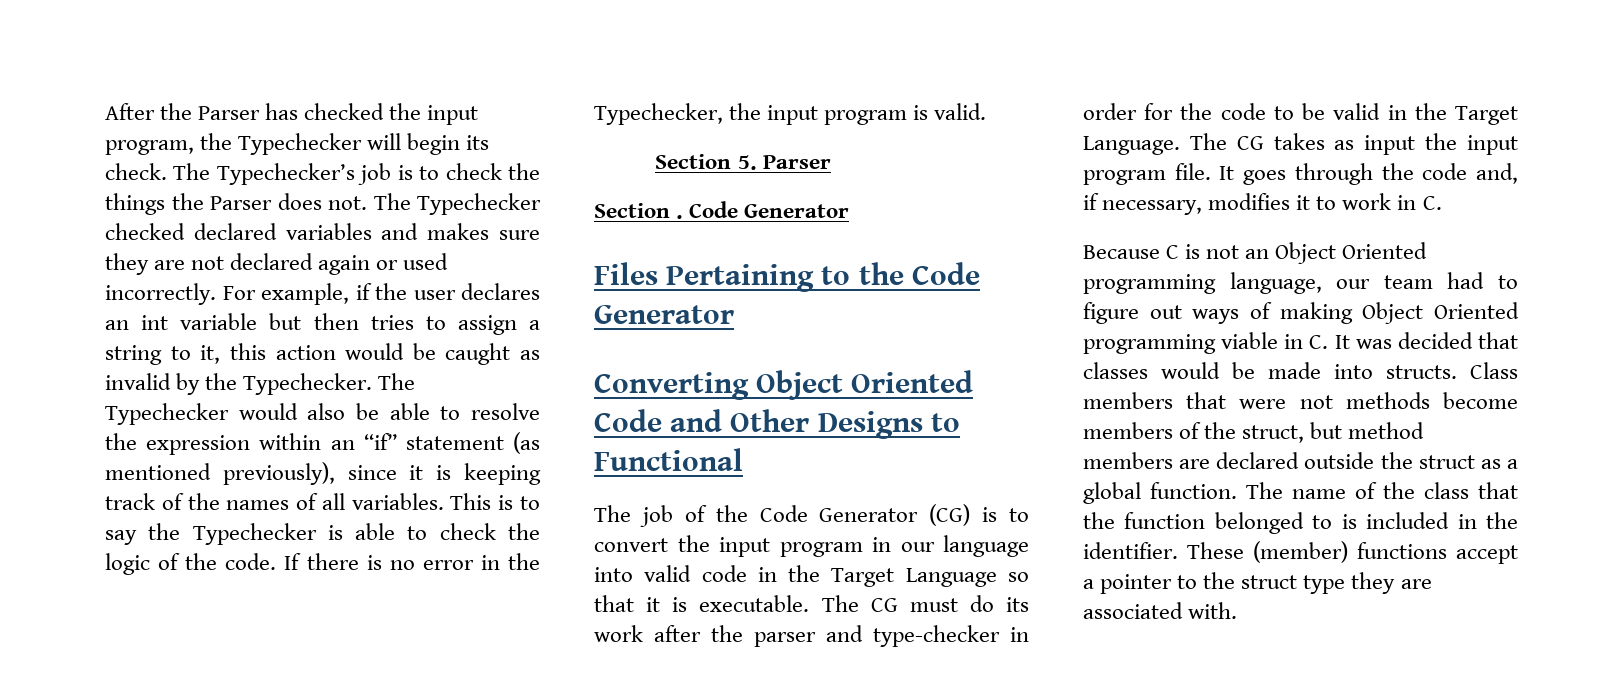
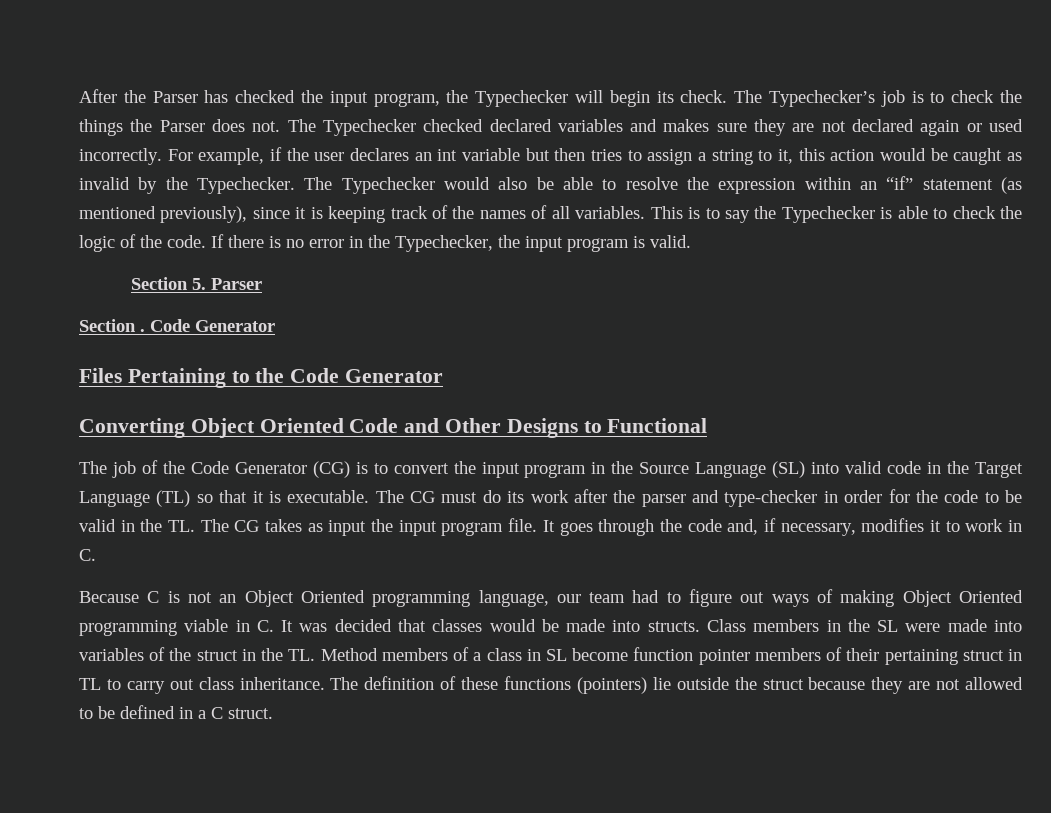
- The job of the Code Generator (CG) is to convert the input program in our language into valid code in the Target Language so that it is executable.
+ The job of the Code Generator (CG) is to convert the input program in the Source Language (SL) into valid code in the Target Language (TL) so that it is executable.
- The CG must do its work after the parser and type-checker in order for the code to be valid in the Target Language. The CG takes as input the input program file.
+ The CG must do its work after the parser and type-checker in order for the code to be valid in the TL. The CG takes as input the input program file.
- Class members that were not methods become members of the struct, but method members are declared outside the struct as a global function. The name of the class that the function belonged to is included in the identifier. These (member) functions accept a pointer to the struct type they are associated with.
+ Class members in the SL were made into variables of the struct in the TL. Method members of a class in SL become function pointer members of their pertaining struct in TL to carry out class inheritance. The definition of these functions (pointers) lie outside the struct because they are not allowed to be defined in a C struct.

